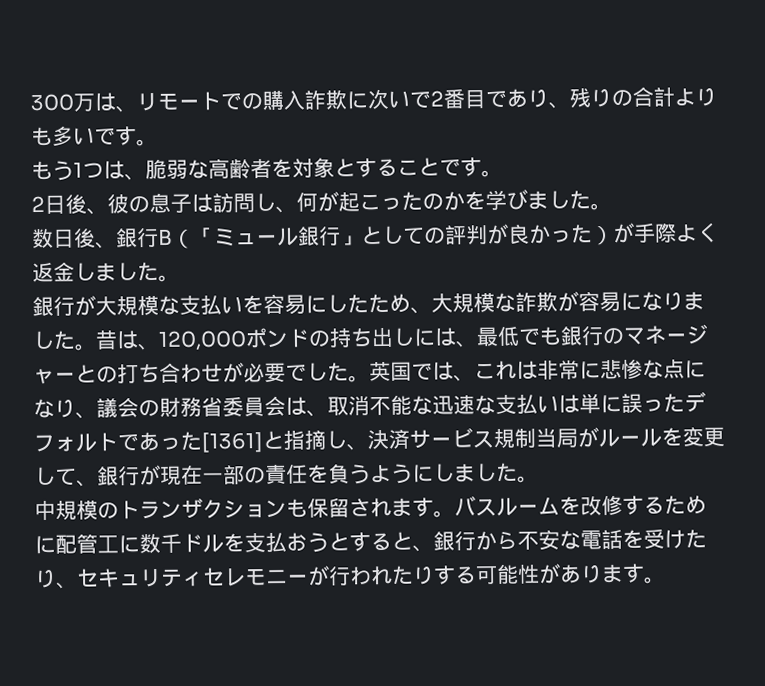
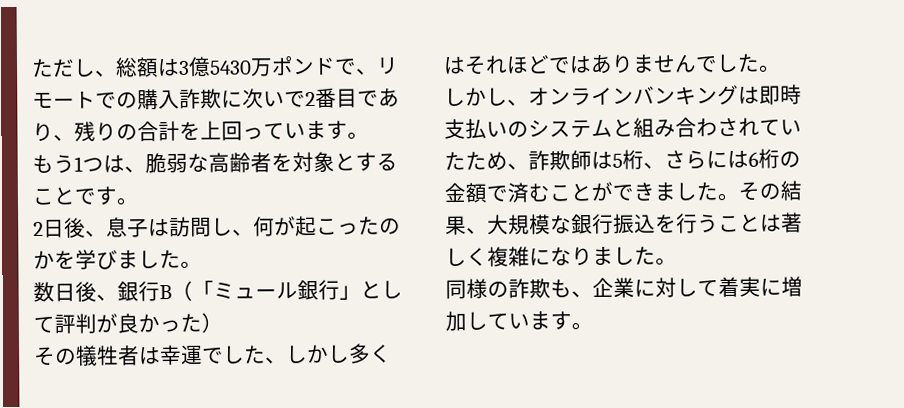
- 300万は、リモートでの購入詐欺に次いで2番目であり、残りの合計よりも多いです。
+ ただし、総額は3億5430万ポンドで、リモートでの購入詐欺に次いで2番目であり、残りの合計を上回っています。
- 2日後、彼の息子は訪問し、何が起こったのかを学びました。
+ 2日後、息子は訪問し、何が起こったのかを学びました。
- 数日後、銀行B（「ミュール銀行」としての評判が良かった）が手際よく返金しました。
- 銀行が大規模な支払いを容易にしたため、大規模な詐欺が容易になりました。昔は、120,000ポンドの持ち出しには、最低でも銀行のマネージャーとの打ち合わせが必要でした。英国では、これは非常に悲惨な点になり、議会の財務省委員会は、取消不能な迅速な支払いは単に誤ったデフォルトであった[1361]と指摘し、決済サービス規制当局がルールを変更して、銀行が現在一部の責任を負うようにしました。
- 中規模のトランザクションも保留されます。バスルームを改修するために配管工に数千ドルを支払おうとすると、銀行から不安な電話を受けたり、セキュリティセレモニーが行われたりする可能性があります。
+ 数日後、銀行B（「ミュール銀行」として評判が良かった）
+ その犠牲者は幸運でした、しかし多くはそれほどではありませんでした。
+ しかし、オンラインバンキングは即時支払いのシステムと組み合わされていたため、詐欺師は5桁、さらには6桁の金額で済むことができました。その結果、大規模な銀行振込を行うことは著しく複雑になりました。
+ 同様の詐欺も、企業に対して着実に増加しています。

